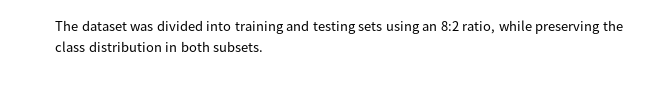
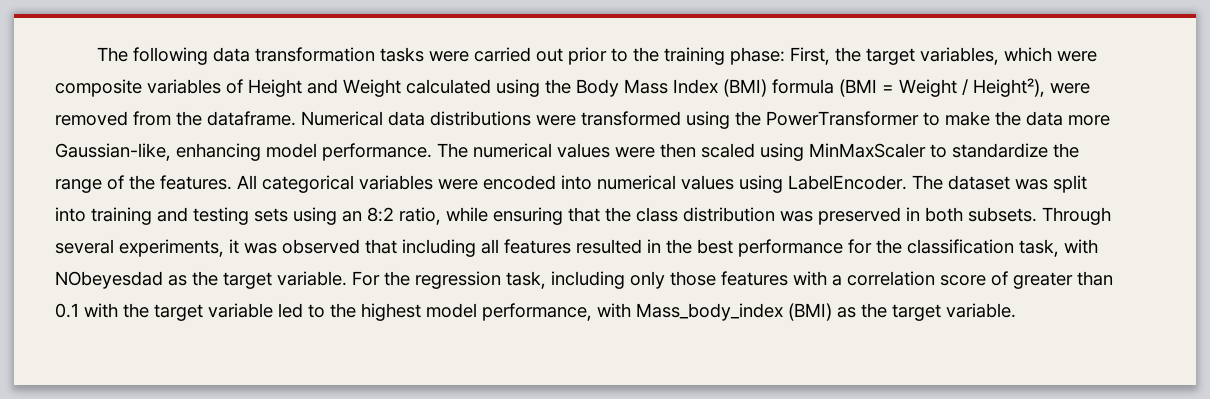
- The dataset was divided into training and testing sets using an 8:2 ratio, while preserving the class distribution in both subsets.
+ The following data transformation tasks were carried out prior to the training phase: First, the target variables, which were composite variables of Height and Weight calculated using the Body Mass Index (BMI) formula (BMI = Weight / Height²), were removed from the dataframe. Numerical data distributions were transformed using the PowerTransformer to make the data more Gaussian-like, enhancing model performance. The numerical values were then scaled using MinMaxScaler to standardize the range of the features. All categorical variables were encoded into numerical values using LabelEncoder. The dataset was split into training and testing sets using an 8:2 ratio, while ensuring that the class distribution was preserved in both subsets.
+ Through several experiments, it was observed that including all features resulted in the best performance for the classification task, with NObeyesdad as the target variable. For the regression task, including only those features with a correlation score of greater than 0.1 with the target variable led to the highest model performance, with Mass_body_index (BMI) as the target variable.

